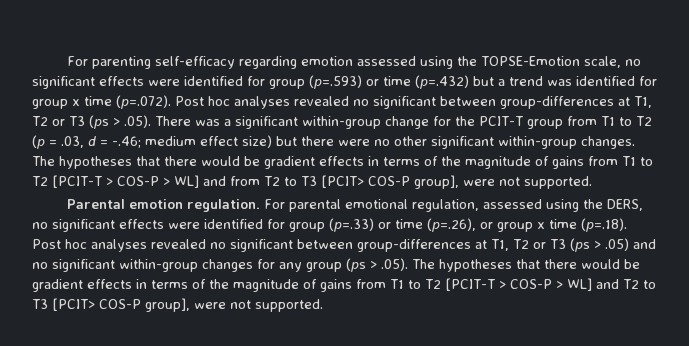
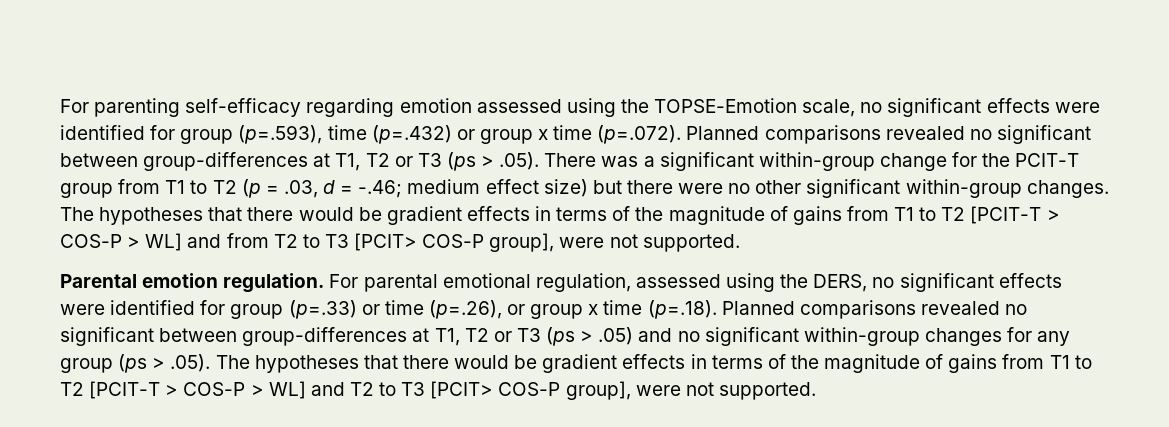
- For parenting self-efficacy regarding emotion assessed using the TOPSE-Emotion scale, no significant effects were identified for group (p=.593) or time (p=.432) but a trend was identified for group x time (p=.072). Post hoc analyses revealed no significant between group-differences at T1, T2 or T3 (ps > .05). There was a significant within-group change for the PCIT-T group from T1 to T2 (p = .03, d = -.46;
+ For parenting self-efficacy regarding emotion assessed using the TOPSE-Emotion scale, no significant effects were identified for group (p=.593), time (p=.432) or group x time (p=.072). Planned comparisons revealed no significant between group-differences at T1, T2 or T3 (ps > .05). There was a significant within-group change for the PCIT-T group from T1 to T2 (p = .03, d = -.46;
- For parental emotional regulation, assessed using the DERS, no significant effects were identified for group (p=.33) or time (p=.26), or group x time (p=.18). Post hoc analyses revealed no significant between group-differences at T1, T2 or T3 (ps > .05) and no significant within-group changes for any group (ps > .05). The hypotheses that there would be gradient effects in terms of the magnitude of gains from T1 to T2 [PCIT-T > COS-P > WL] and T2 to T3 [PCIT> COS-P group], were not supported.
+ For parental emotional regulation, assessed using the DERS, no significant effects were identified for group (p=.33) or time (p=.26), or group x time (p=.18). Planned comparisons revealed no significant between group-differences at T1, T2 or T3 (ps > .05) and no significant within-group changes for any group (ps > .05). The hypotheses that there would be gradient effects in terms of the magnitude of gains from T1 to T2 [PCIT-T > COS-P > WL] and T2 to T3 [PCIT> COS-P group], were not supported.

